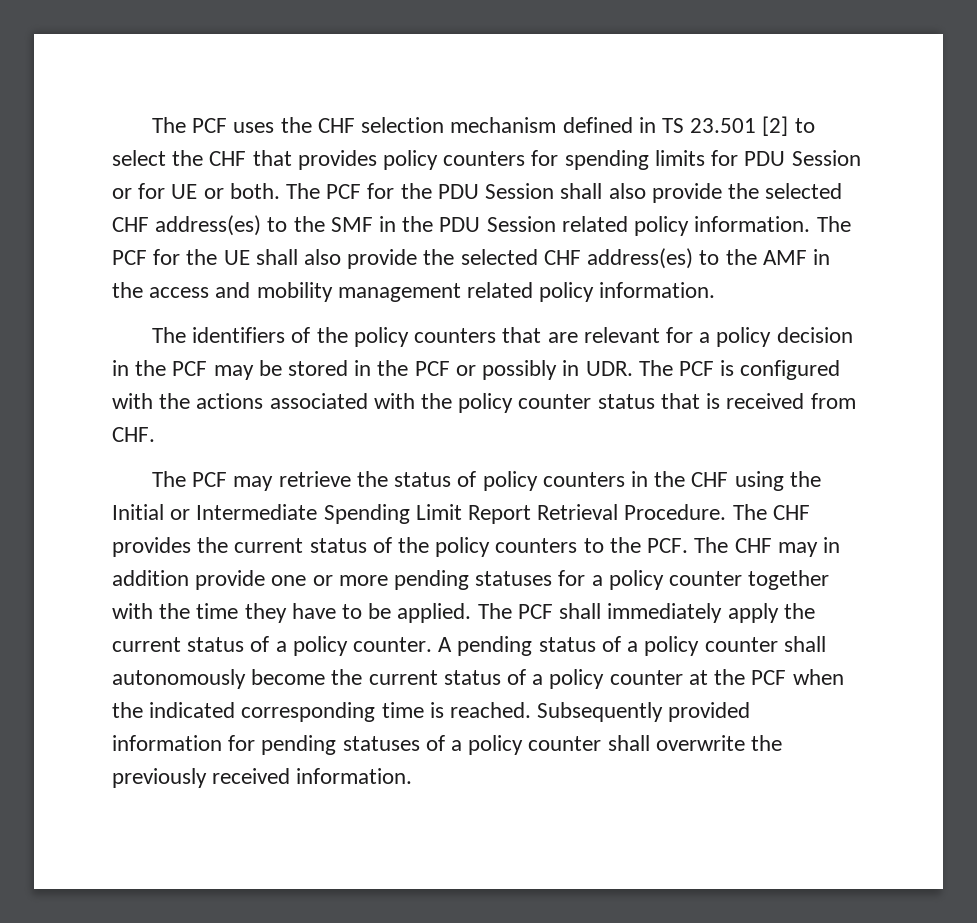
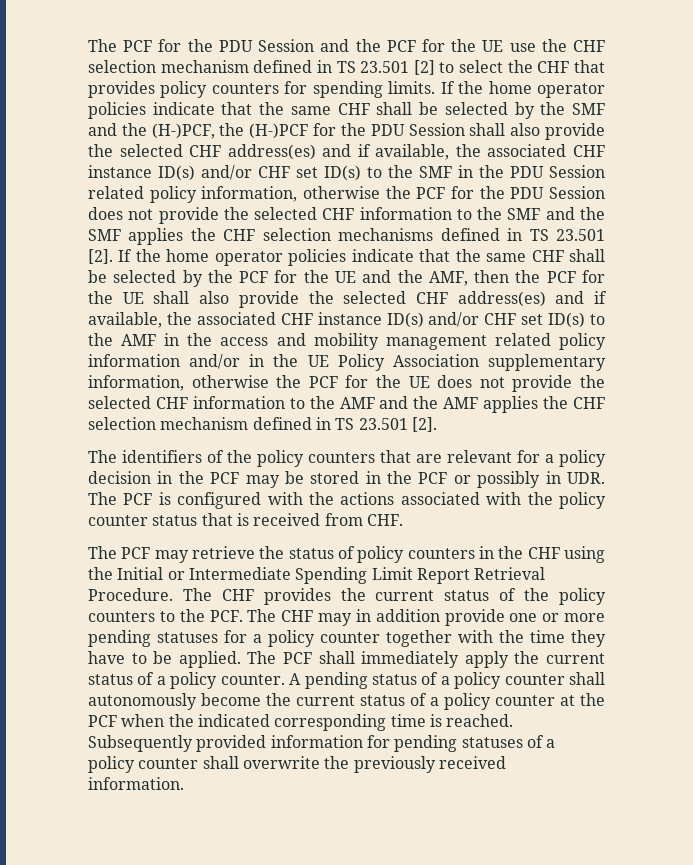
- The PCF uses the CHF selection mechanism defined in TS 23.501 [2] to select the CHF that provides policy counters for spending limits for PDU Session or for UE or both. The PCF for the PDU Session shall also provide the selected CHF address(es) to the SMF in the PDU Session related policy information. The PCF for the UE shall also provide the selected CHF address(es) to the AMF in the access and mobility management related policy information.
+ The PCF for the PDU Session and the PCF for the UE use the CHF selection mechanism defined in TS 23.501 [2] to select the CHF that provides policy counters for spending limits. If the home operator policies indicate that the same CHF shall be selected by the SMF and the (H-)PCF, the (H-)PCF for the PDU Session shall also provide the selected CHF address(es) and if available, the associated CHF instance ID(s) and/or CHF set ID(s) to the SMF in the PDU Session related policy information, otherwise the PCF for the PDU Session does not provide the selected CHF information to the SMF and the SMF applies the CHF selection mechanisms defined in TS 23.501 [2]. If the home operator policies indicate that the same CHF shall be selected by the PCF for the UE and the AMF, then the PCF for the UE shall also provide the selected CHF address(es) and if available, the associated CHF instance ID(s) and/or CHF set ID(s) to the AMF in the access and mobility management related policy information and/or in the UE Policy Association supplementary information, otherwise the PCF for the UE does not provide the selected CHF information to the AMF and the AMF applies the CHF selection mechanism defined in TS 23.501 [2].

